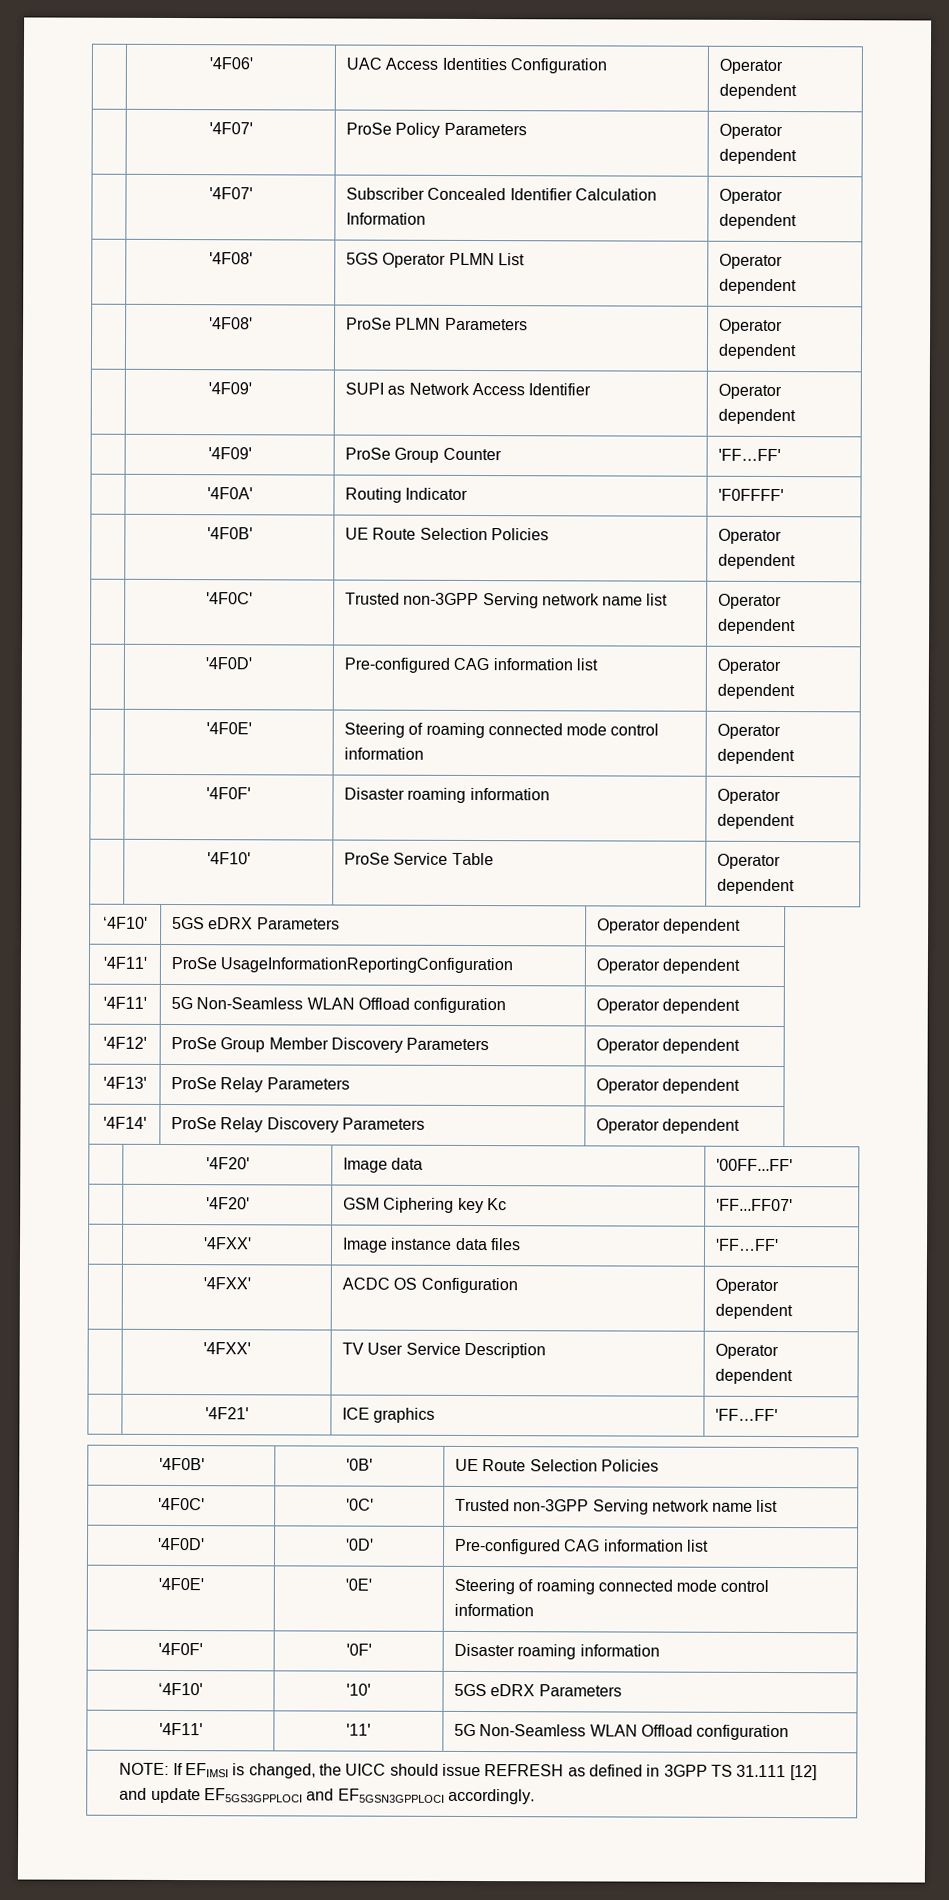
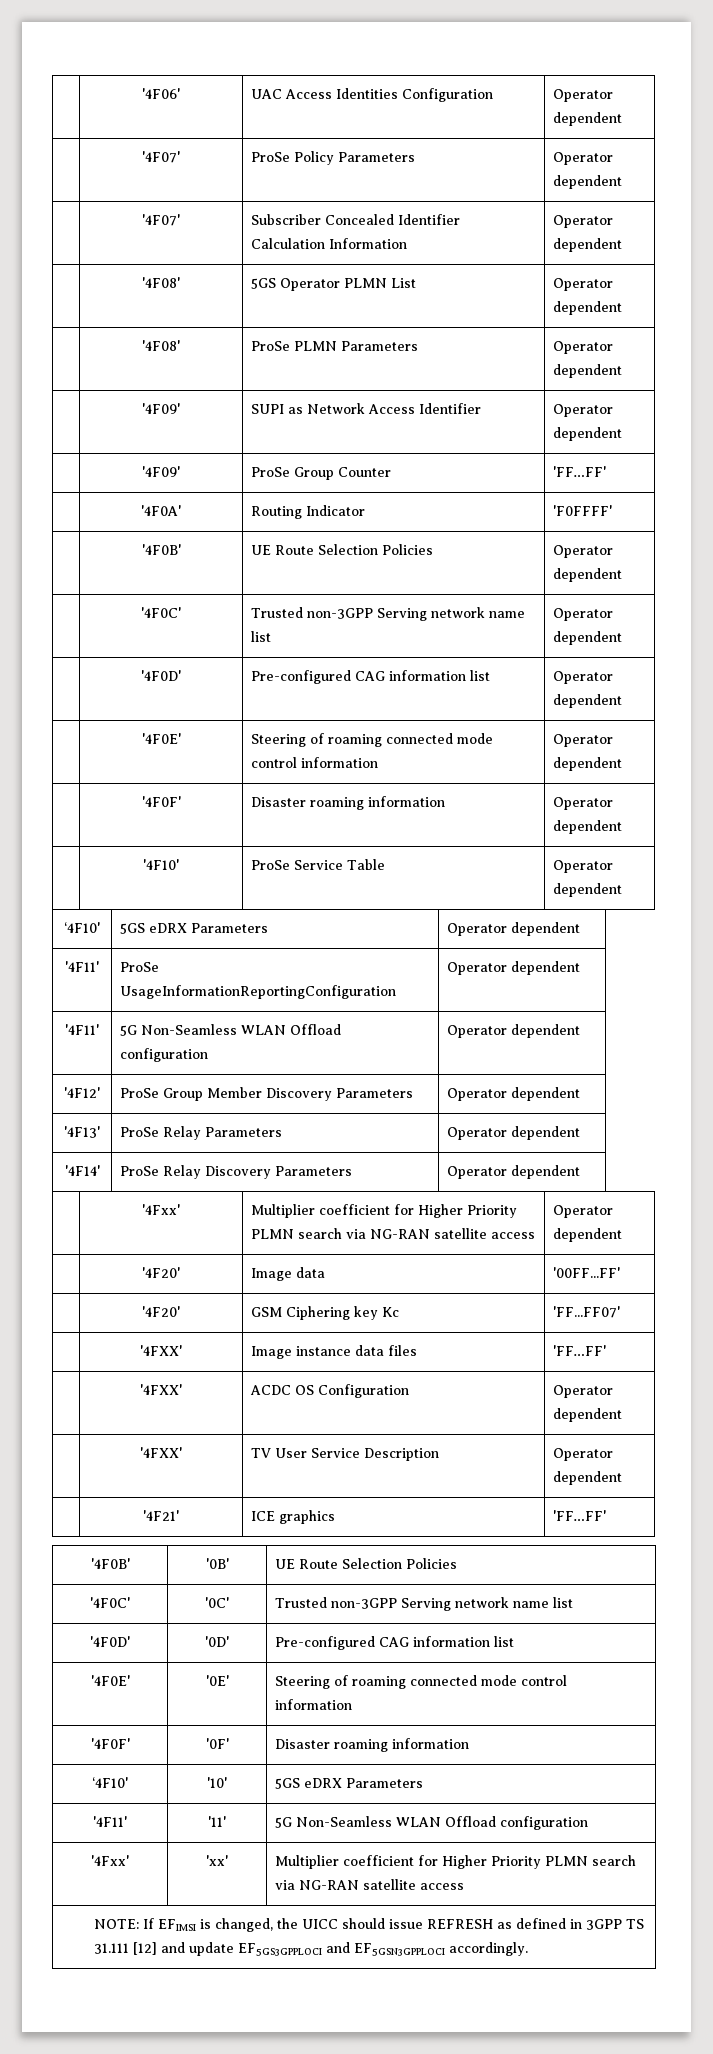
+ | '4Fxx' | Multiplier coefficient for Higher Priority PLMN search via NG-RAN satellite access | Operator dependent
+ '4Fxx' | 'xx' | Multiplier coefficient for Higher Priority PLMN search via NG-RAN satellite access

